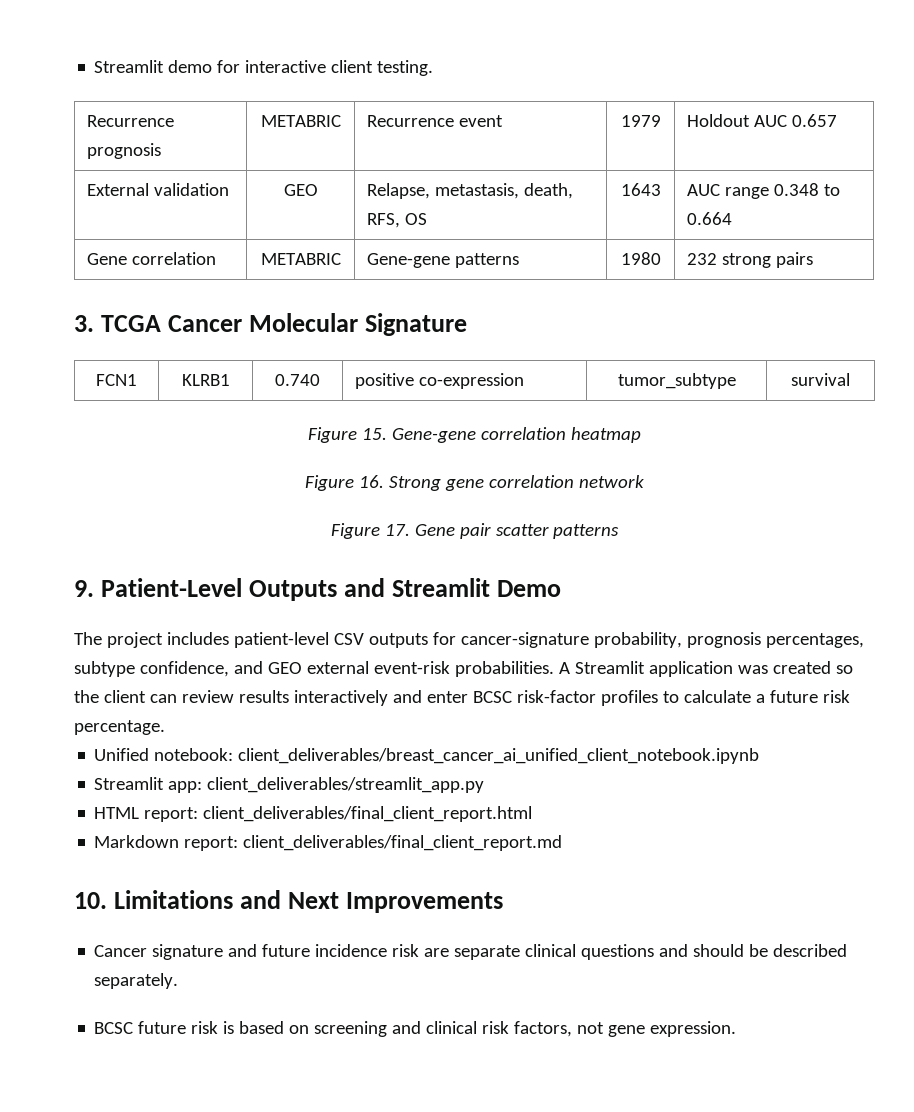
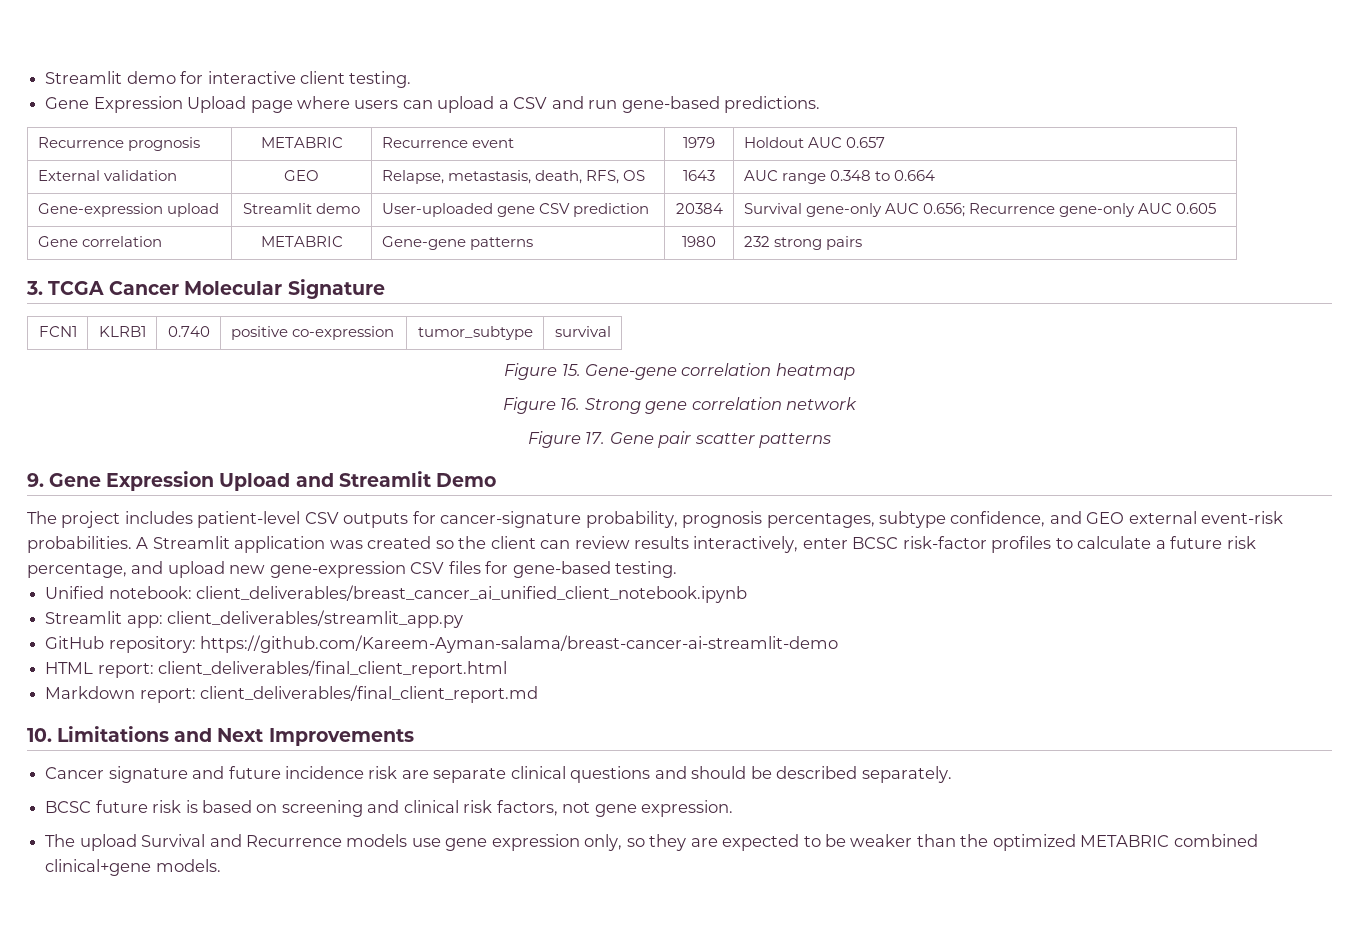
+ Gene Expression Upload page where users can upload a CSV and run gene-based predictions.
+ Gene-expression upload | Streamlit demo | User-uploaded gene CSV prediction | 20384 | Survival gene-only AUC 0.656; Recurrence gene-only AUC 0.605
- 9. Patient-Level Outputs and Streamlit Demo
+ 9. Gene Expression Upload and Streamlit Demo
- A Streamlit application was created so the client can review results interactively and enter BCSC risk-factor profiles to calculate a future risk percentage.
+ A Streamlit application was created so the client can review results interactively, enter BCSC risk-factor profiles to calculate a future risk percentage, and upload new gene-expression CSV files for gene-based testing.
+ GitHub repository: https://github.com/Kareem-Ayman-salama/breast-cancer-ai-streamlit-demo
+ The upload Survival and Recurrence models use gene expression only, so they are expected to be weaker than the optimized METABRIC combined clinical+gene models.

